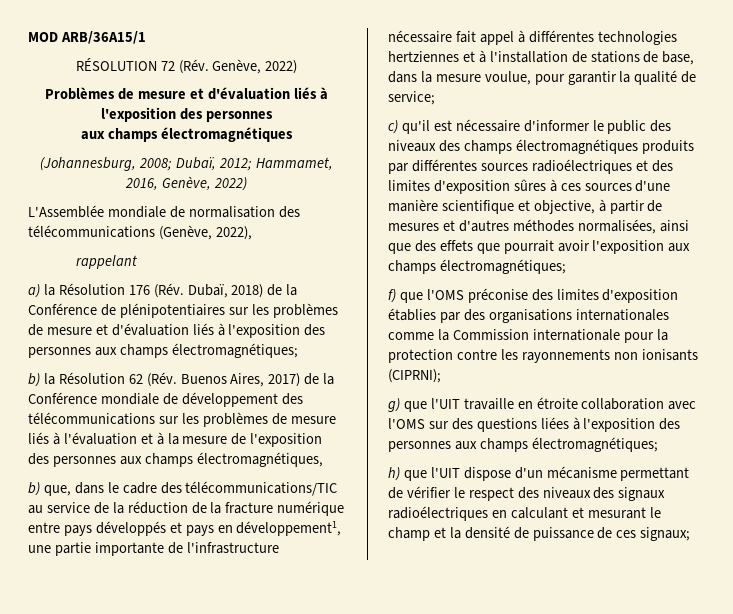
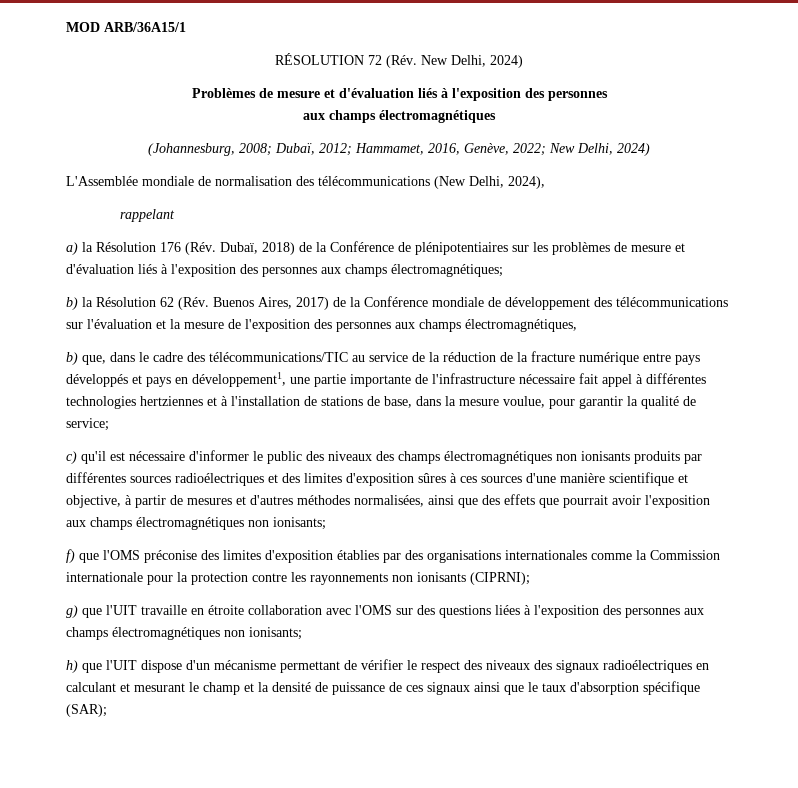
- RÉSOLUTION 72 (Rév. Genève, 2022)
+ RÉSOLUTION 72 (Rév. New Delhi, 2024)
- (Johannesburg, 2008; Dubaï, 2012; Hammamet, 2016, Genève, 2022)
+ (Johannesburg, 2008; Dubaï, 2012; Hammamet, 2016, Genève, 2022; New Delhi, 2024)
- L'Assemblée mondiale de normalisation des télécommunications (Genève, 2022),
+ L'Assemblée mondiale de normalisation des télécommunications (New Delhi, 2024),
- b) la Résolution 62 (Rév. Buenos Aires, 2017) de la Conférence mondiale de développement des télécommunications sur les problèmes de mesure liés à l'évaluation et à la mesure de l'exposition des personnes aux champs électromagnétiques,
+ b) la Résolution 62 (Rév. Buenos Aires, 2017) de la Conférence mondiale de développement des télécommunications sur l'évaluation et la mesure de l'exposition des personnes aux champs électromagnétiques,
- c) qu'il est nécessaire d'informer le public des niveaux des champs électromagnétiques produits par différentes sources radioélectriques et des limites d'exposition sûres à ces sources d'une manière scientifique et objective, à partir de mesures et d'autres méthodes normalisées, ainsi que des effets que pourrait avoir l'exposition aux champs électromagnétiques;
+ c) qu'il est nécessaire d'informer le public des niveaux des champs électromagnétiques non ionisants produits par différentes sources radioélectriques et des limites d'exposition sûres à ces sources d'une manière scientifique et objective, à partir de mesures et d'autres méthodes normalisées, ainsi que des effets que pourrait avoir l'exposition aux champs électromagnétiques non ionisants;
- g) que l'UIT travaille en étroite collaboration avec l'OMS sur des questions liées à l'exposition des personnes aux champs électromagnétiques;
+ g) que l'UIT travaille en étroite collaboration avec l'OMS sur des questions liées à l'exposition des personnes aux champs électromagnétiques non ionisants;
- h) que l'UIT dispose d'un mécanisme permettant de vérifier le respect des niveaux des signaux radioélectriques en calculant et mesurant le champ et la densité de puissance de ces signaux;
+ h) que l'UIT dispose d'un mécanisme permettant de vérifier le respect des niveaux des signaux radioélectriques en calculant et mesurant le champ et la densité de puissance de ces signaux ainsi que le taux d'absorption spécifique (SAR);

